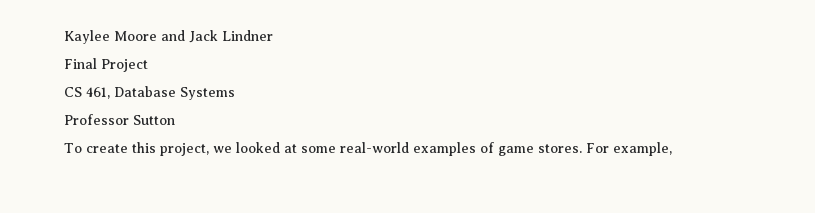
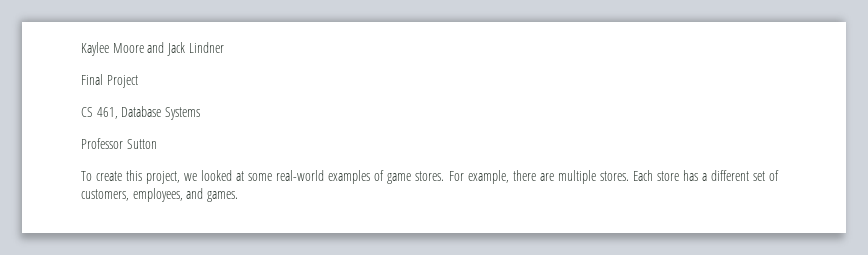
- For example,
+ For example, there are multiple stores. Each store has a different set of customers, employees, and games.

